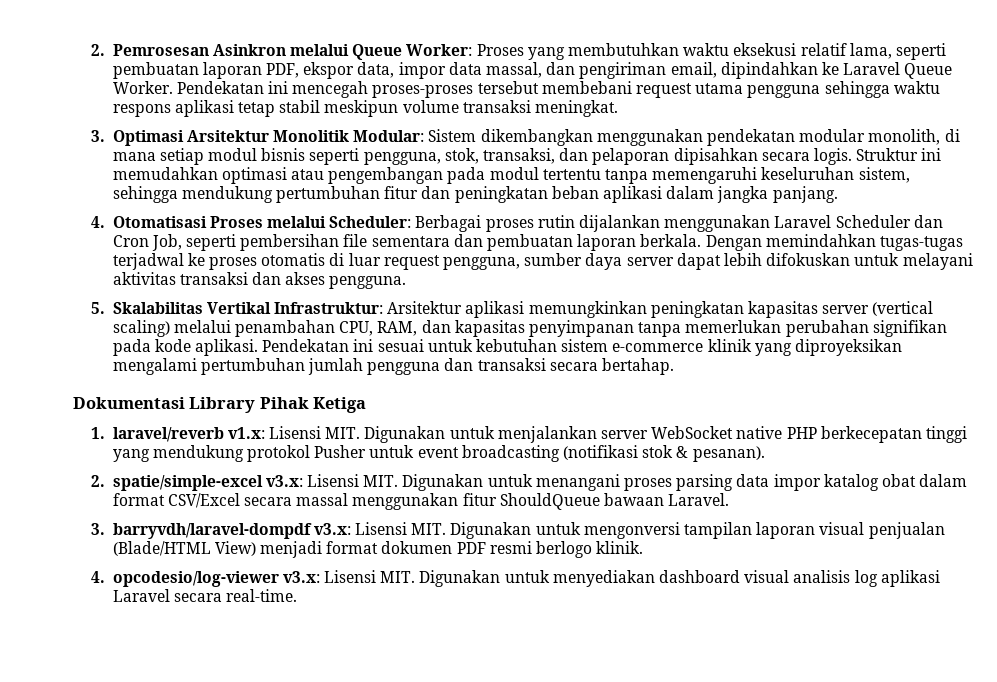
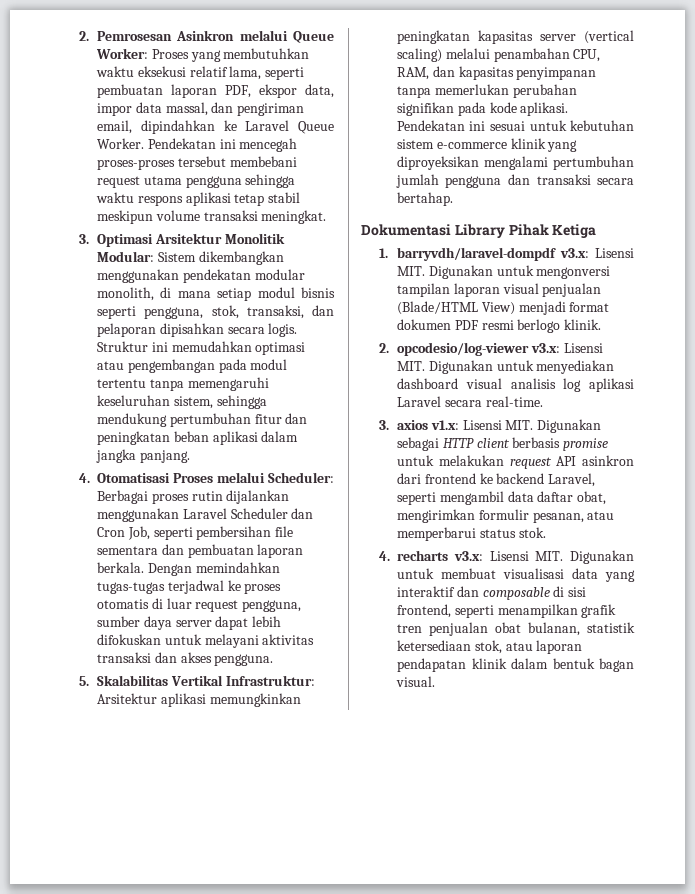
- 1. laravel/reverb v1.x: Lisensi MIT. Digunakan untuk menjalankan server WebSocket native PHP berkecepatan tinggi yang mendukung protokol Pusher untuk event broadcasting (notifikasi stok & pesanan).
- 2. spatie/simple-excel v3.x: Lisensi MIT. Digunakan untuk menangani proses parsing data impor katalog obat dalam format CSV/Excel secara massal menggunakan fitur ShouldQueue bawaan Laravel.
- 3. barryvdh/laravel-dompdf v3.x: Lisensi MIT. Digunakan untuk mengonversi tampilan laporan visual penjualan (Blade/HTML View) menjadi format dokumen PDF resmi berlogo klinik.
+ 1. barryvdh/laravel-dompdf v3.x: Lisensi MIT. Digunakan untuk mengonversi tampilan laporan visual penjualan (Blade/HTML View) menjadi format dokumen PDF resmi berlogo klinik.
- 4. opcodesio/log-viewer v3.x: Lisensi MIT. Digunakan untuk menyediakan dashboard visual analisis log aplikasi Laravel secara real-time.
+ 2. opcodesio/log-viewer v3.x: Lisensi MIT. Digunakan untuk menyediakan dashboard visual analisis log aplikasi Laravel secara real-time.
+ 3. axios v1.x: Lisensi MIT. Digunakan sebagai HTTP client berbasis promise untuk melakukan request API asinkron dari frontend ke backend Laravel, seperti mengambil data daftar obat, mengirimkan formulir pesanan, atau memperbarui status stok.
+ 4. recharts v3.x: Lisensi MIT. Digunakan untuk membuat visualisasi data yang interaktif dan composable di sisi frontend, seperti menampilkan grafik tren penjualan obat bulanan, statistik ketersediaan stok, atau laporan pendapatan klinik dalam bentuk bagan visual.

